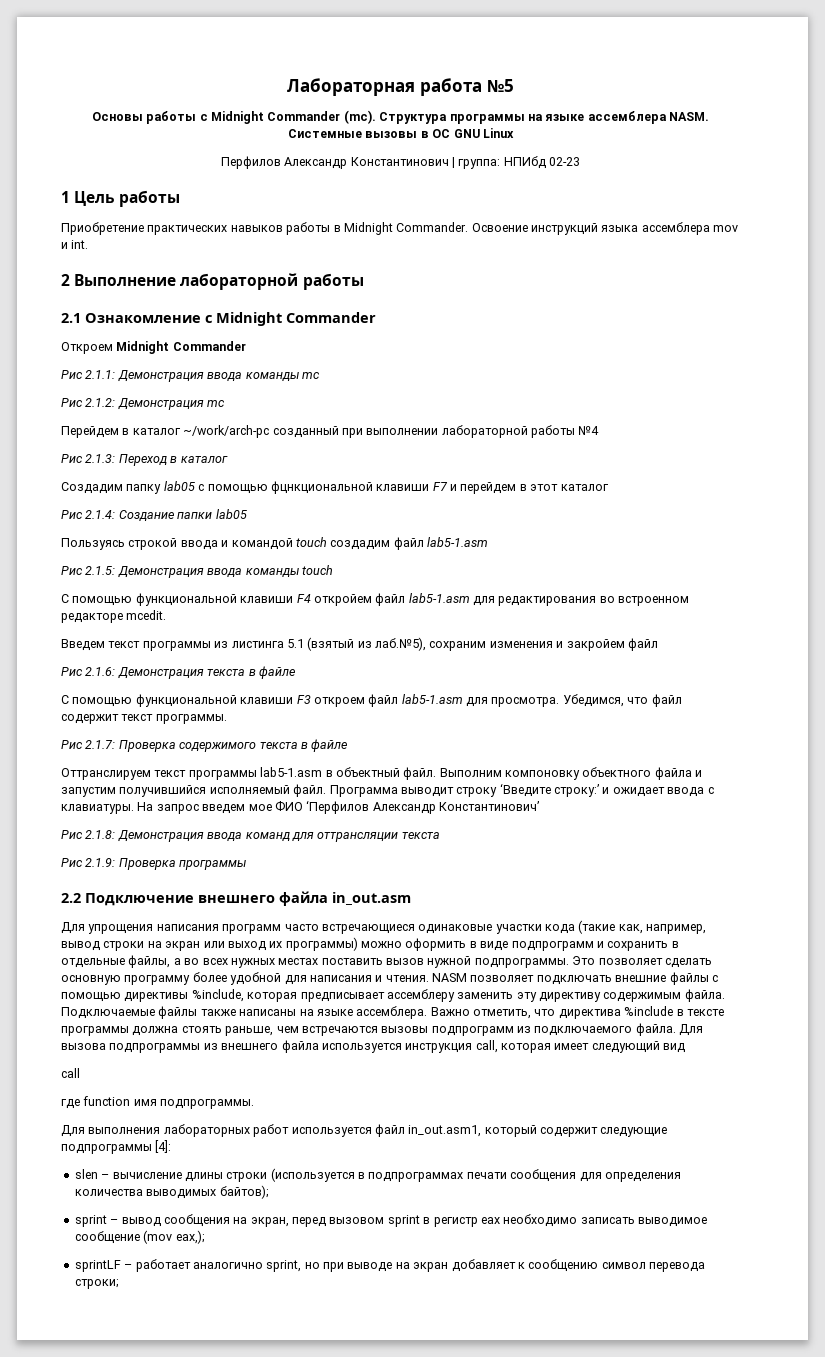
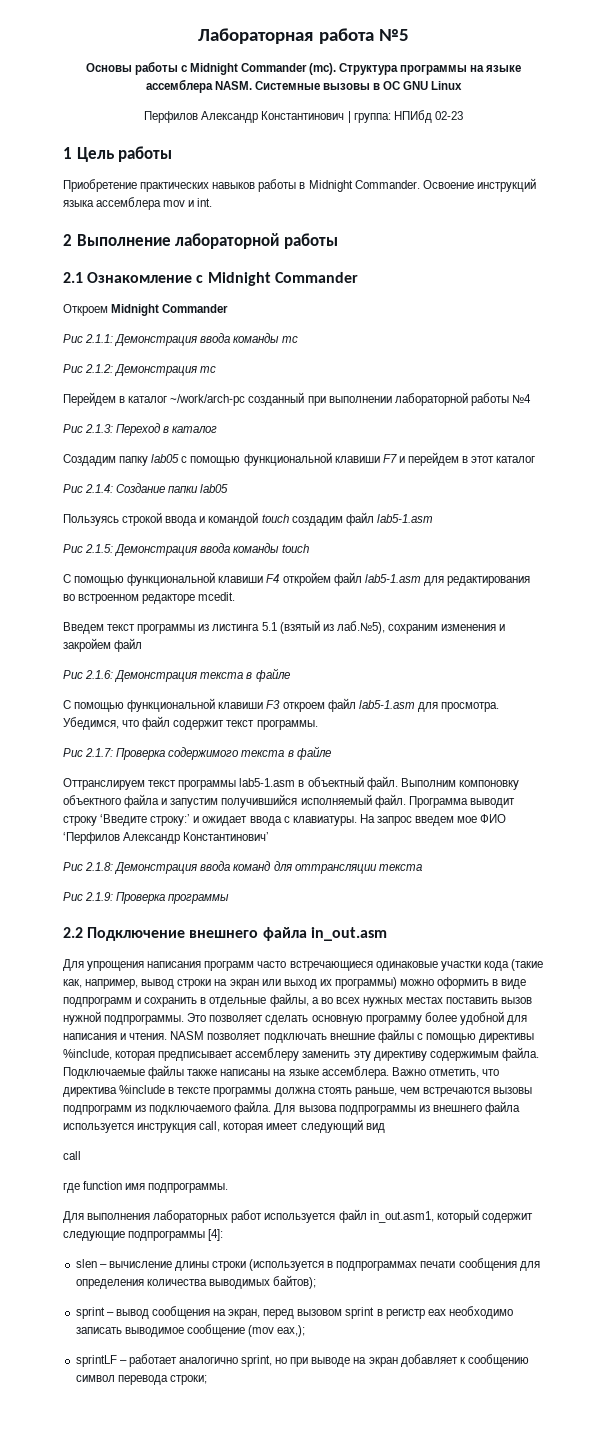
- Создадим папку lab05 с помощью фцнкциональной клавиши F7 и перейдем в этот каталог
+ Создадим папку lab05 с помощью функциональной клавиши F7 и перейдем в этот каталог

